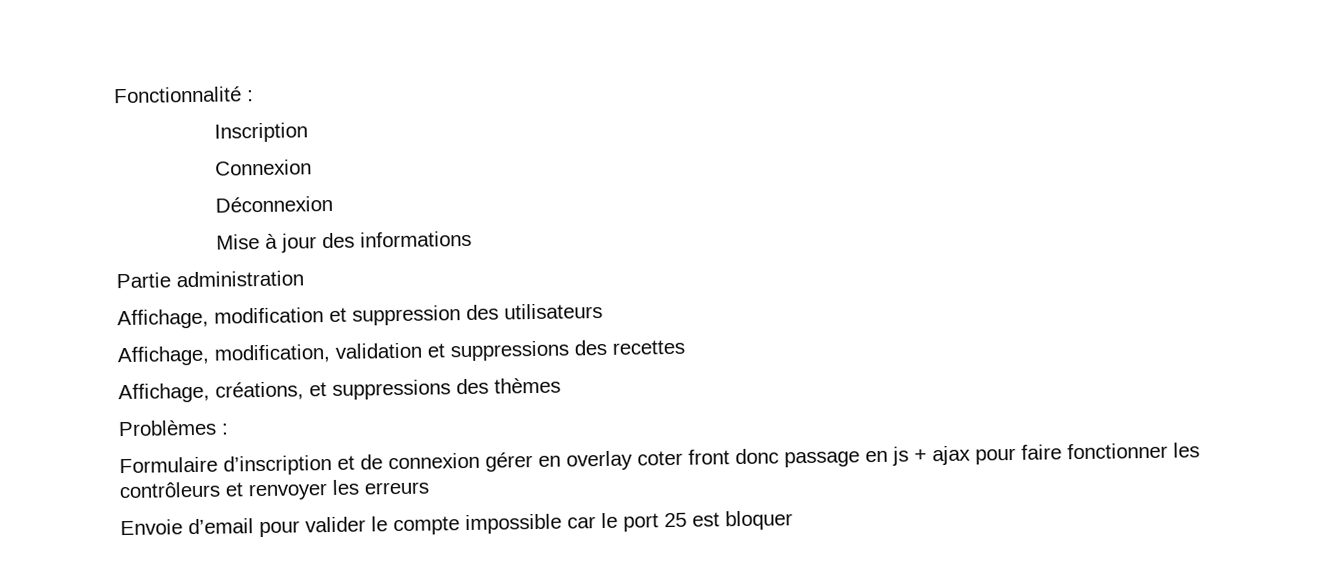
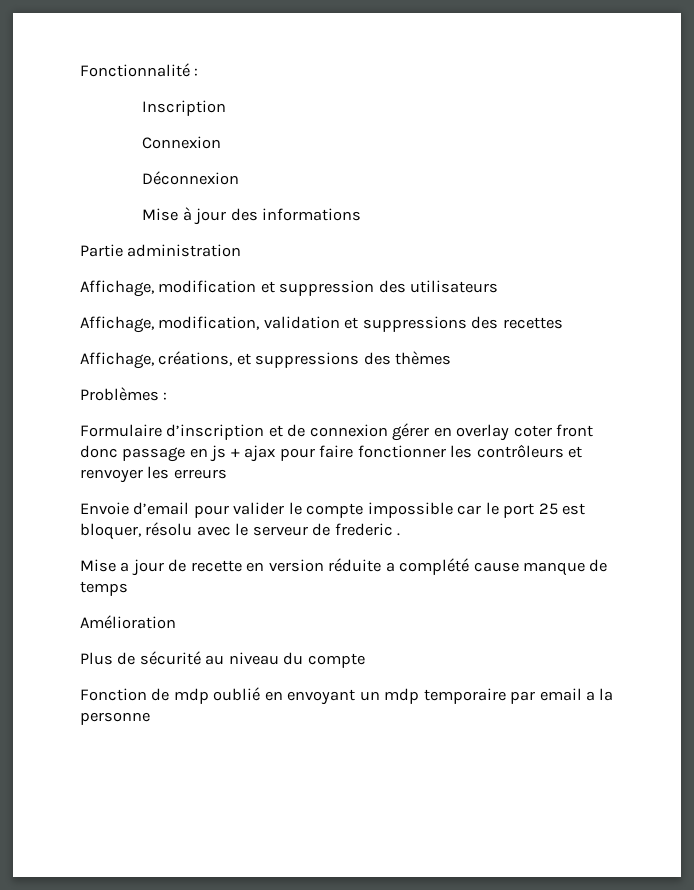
- Envoie d’email pour valider le compte impossible car le port 25 est bloquer
+ Envoie d’email pour valider le compte impossible car le port 25 est bloquer, résolu avec le serveur de frederic .
+ Mise a jour de recette en version réduite a complété cause manque de temps
+ Amélioration
+ Plus de sécurité au niveau du compte
+ Fonction de mdp oublié en envoyant un mdp temporaire par email a la personne

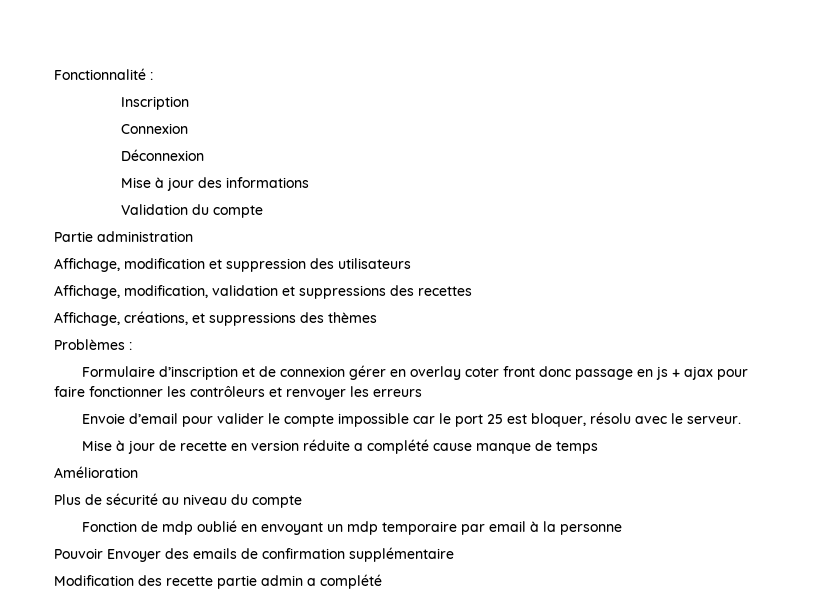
+ Validation du compte
- Envoie d’email pour valider le compte impossible car le port 25 est bloquer, résolu avec le serveur de frederic .
- Mise a jour de recette en version réduite a complété cause manque de temps
+ Envoie d’email pour valider le compte impossible car le port 25 est bloquer, résolu avec le serveur.
+ Mise à jour de recette en version réduite a complété cause manque de temps
- Fonction de mdp oublié en envoyant un mdp temporaire par email a la personne
+ Fonction de mdp oublié en envoyant un mdp temporaire par email à la personne
+ Pouvoir Envoyer des emails de confirmation supplémentaire
+ Modification des recette partie admin a complété

